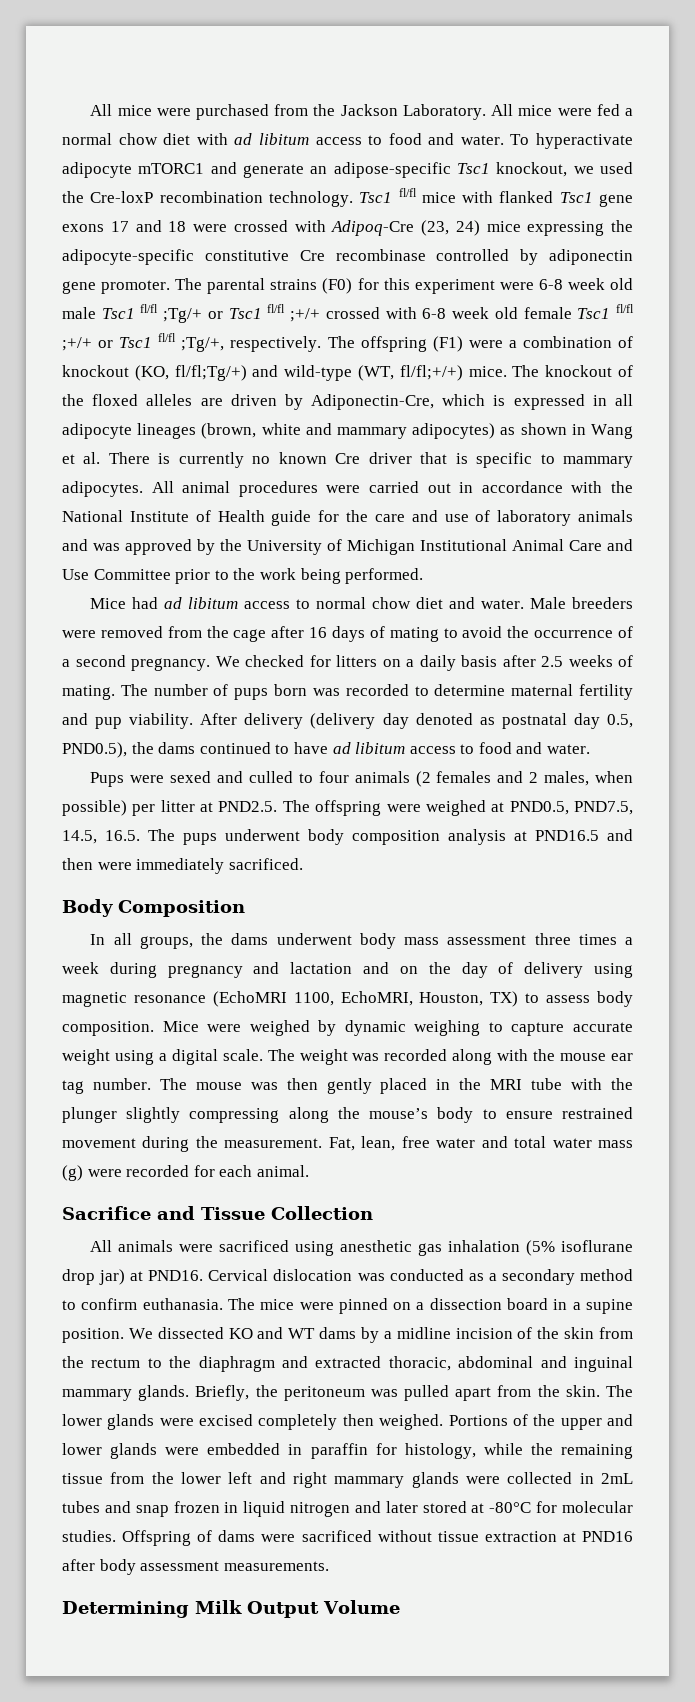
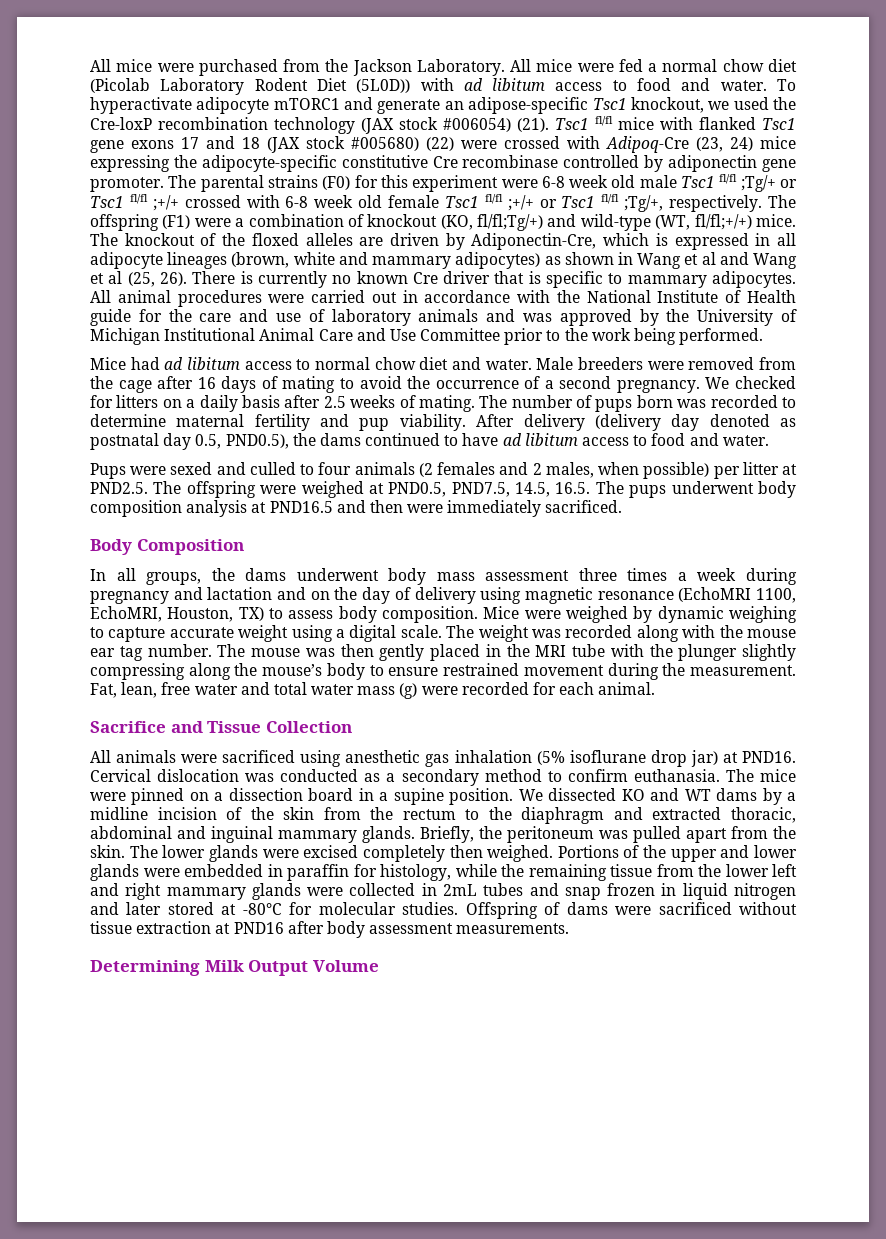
- All mice were fed a normal chow diet with ad libitum access to food and water.
+ All mice were fed a normal chow diet (Picolab Laboratory Rodent Diet (5L0D)) with ad libitum access to food and water.
- To hyperactivate adipocyte mTORC1 and generate an adipose-specific Tsc1 knockout, we used the Cre-loxP recombination technology.
+ To hyperactivate adipocyte mTORC1 and generate an adipose-specific Tsc1 knockout, we used the Cre-loxP recombination technology (JAX stock #006054) (21).
- Tsc1 fl/fl mice with flanked Tsc1 gene exons 17 and 18 were crossed with Adipoq-Cre (23, 24) mice expressing the adipocyte-specific constitutive Cre recombinase controlled by adiponectin gene promoter.
+ Tsc1 fl/fl mice with flanked Tsc1 gene exons 17 and 18 (JAX stock #005680) (22) were crossed with Adipoq-Cre (23, 24) mice expressing the adipocyte-specific constitutive Cre recombinase controlled by adiponectin gene promoter.
- The knockout of the floxed alleles are driven by Adiponectin-Cre, which is expressed in all adipocyte lineages (brown, white and mammary adipocytes) as shown in Wang et al. There is currently no known Cre driver that is specific to mammary adipocytes.
+ The knockout of the floxed alleles are driven by Adiponectin-Cre, which is expressed in all adipocyte lineages (brown, white and mammary adipocytes) as shown in Wang et al and Wang et al (25, 26). There is currently no known Cre driver that is specific to mammary adipocytes.

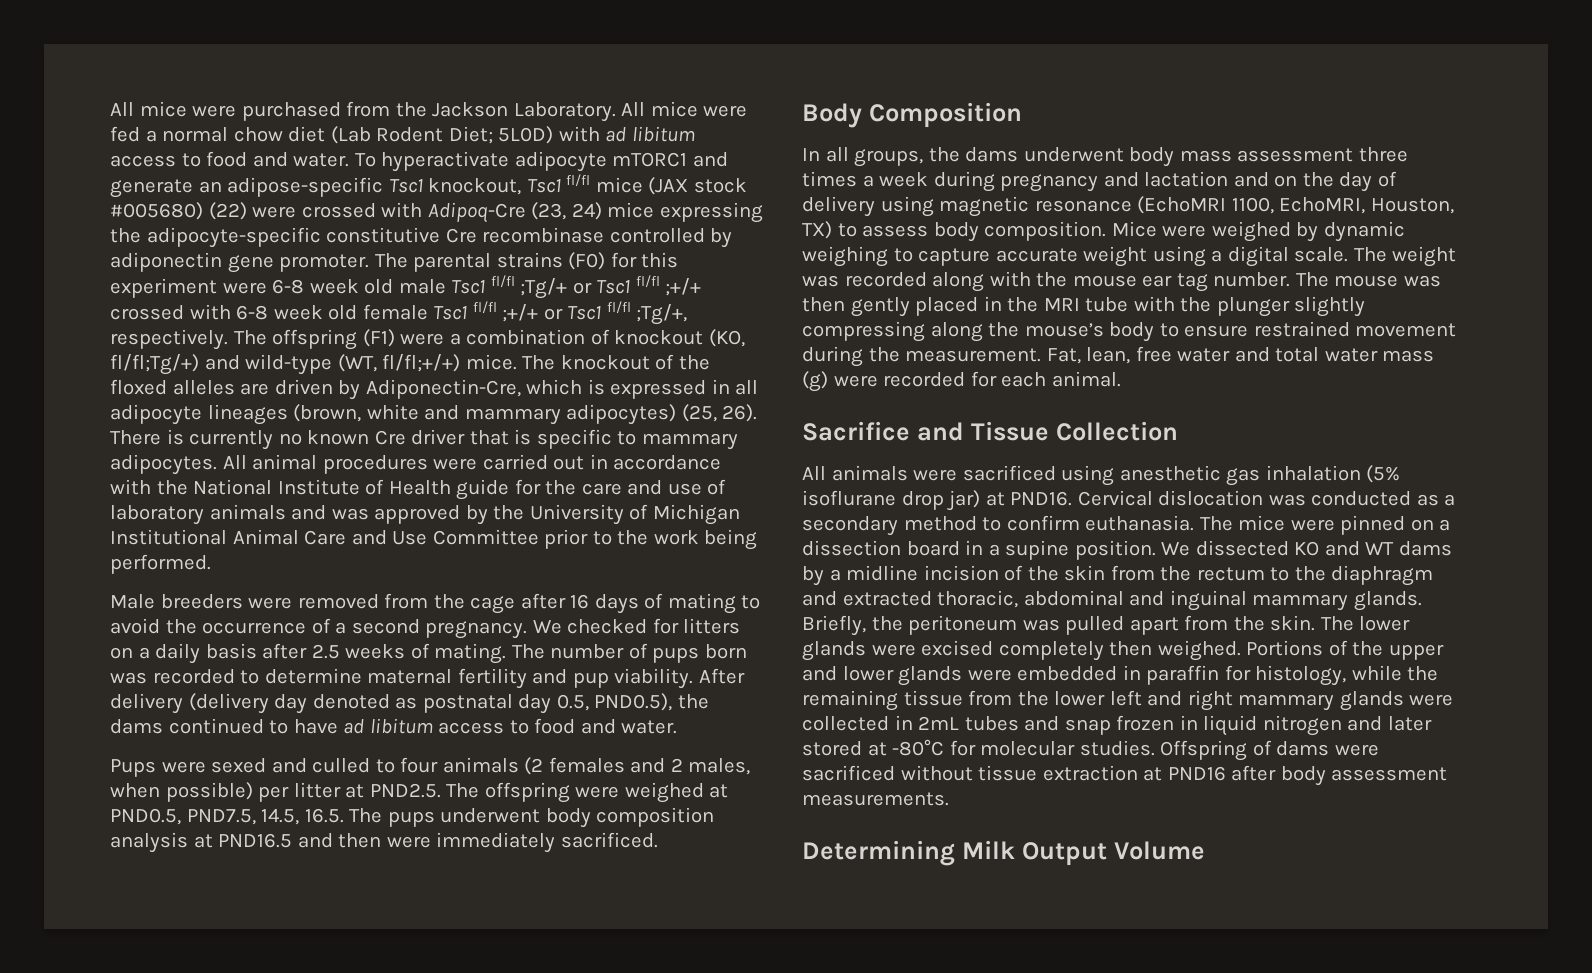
- All mice were fed a normal chow diet (Picolab Laboratory Rodent Diet (5L0D)) with ad libitum access to food and water.
+ All mice were fed a normal chow diet (Lab Rodent Diet; 5L0D) with ad libitum access to food and water.
- To hyperactivate adipocyte mTORC1 and generate an adipose-specific Tsc1 knockout, we used the Cre-loxP recombination technology (JAX stock #006054) (21). Tsc1 fl/fl mice with flanked Tsc1 gene exons 17 and 18 (JAX stock #005680) (22) were crossed with Adipoq-Cre (23, 24) mice expressing the adipocyte-specific constitutive Cre recombinase controlled by adiponectin gene promoter.
+ To hyperactivate adipocyte mTORC1 and generate an adipose-specific Tsc1 knockout, Tsc1 fl/fl mice (JAX stock #005680) (22) were crossed with Adipoq-Cre (23, 24) mice expressing the adipocyte-specific constitutive Cre recombinase controlled by adiponectin gene promoter.
- The knockout of the floxed alleles are driven by Adiponectin-Cre, which is expressed in all adipocyte lineages (brown, white and mammary adipocytes) as shown in Wang et al and Wang et al (25, 26).
+ The knockout of the floxed alleles are driven by Adiponectin-Cre, which is expressed in all adipocyte lineages (brown, white and mammary adipocytes) (25, 26).
- Mice had ad libitum access to normal chow diet and water.

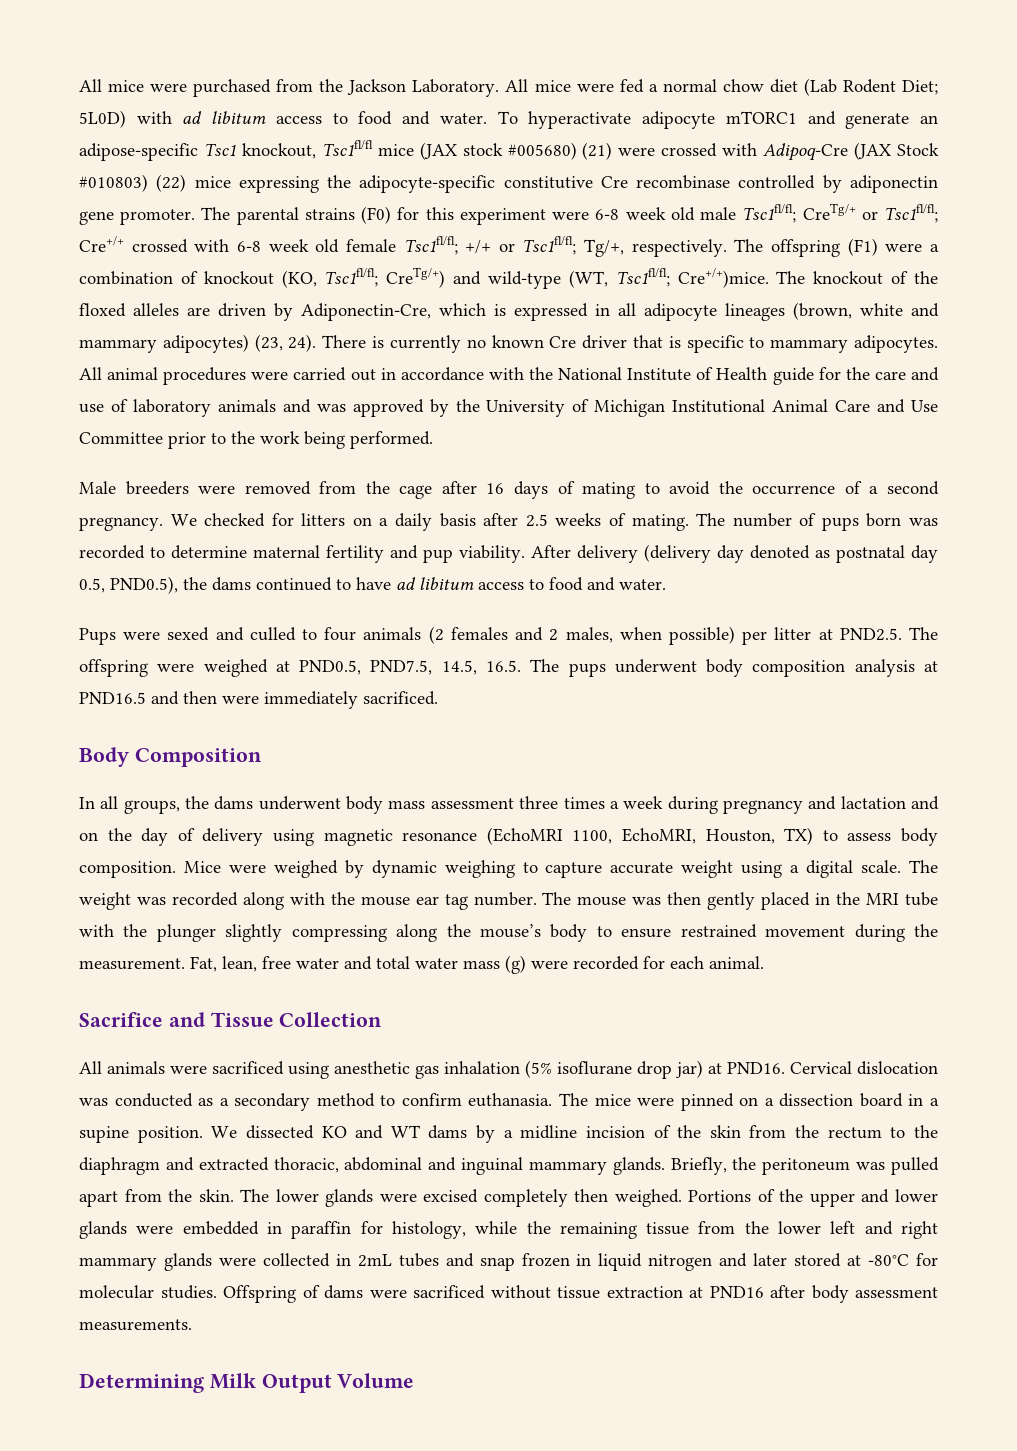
- To hyperactivate adipocyte mTORC1 and generate an adipose-specific Tsc1 knockout, Tsc1 fl/fl mice (JAX stock #005680) (22) were crossed with Adipoq-Cre (23, 24) mice expressing the adipocyte-specific constitutive Cre recombinase controlled by adiponectin gene promoter.
+ To hyperactivate adipocyte mTORC1 and generate an adipose-specific Tsc1 knockout, Tsc1fl/fl mice (JAX stock #005680) (21) were crossed with Adipoq-Cre (JAX Stock #010803) (22) mice expressing the adipocyte-specific constitutive Cre recombinase controlled by adiponectin gene promoter.
- The parental strains (F0) for this experiment were 6-8 week old male Tsc1 fl/fl ;Tg/+ or Tsc1 fl/fl ;+/+ crossed with 6-8 week old female Tsc1 fl/fl ;+/+ or Tsc1 fl/fl ;Tg/+, respectively.
+ The parental strains (F0) for this experiment were 6-8 week old male Tsc1fl/fl; CreTg/+ or Tsc1fl/fl; Cre+/+ crossed with 6-8 week old female Tsc1fl/fl; +/+ or Tsc1fl/fl; Tg/+, respectively.
- The offspring (F1) were a combination of knockout (KO, fl/fl;Tg/+) and wild-type (WT, fl/fl;+/+) mice.
+ The offspring (F1) were a combination of knockout (KO, Tsc1fl/fl; CreTg/+) and wild-type (WT, Tsc1fl/fl; Cre+/+)mice.
- The knockout of the floxed alleles are driven by Adiponectin-Cre, which is expressed in all adipocyte lineages (brown, white and mammary adipocytes) (25, 26).
+ The knockout of the floxed alleles are driven by Adiponectin-Cre, which is expressed in all adipocyte lineages (brown, white and mammary adipocytes) (23, 24).

